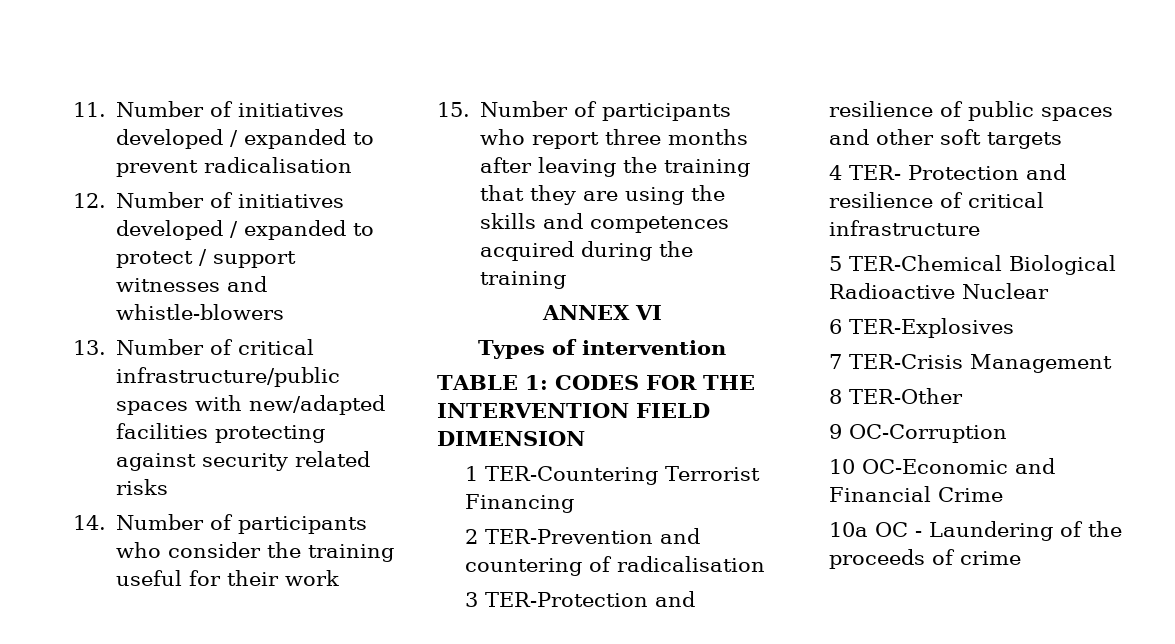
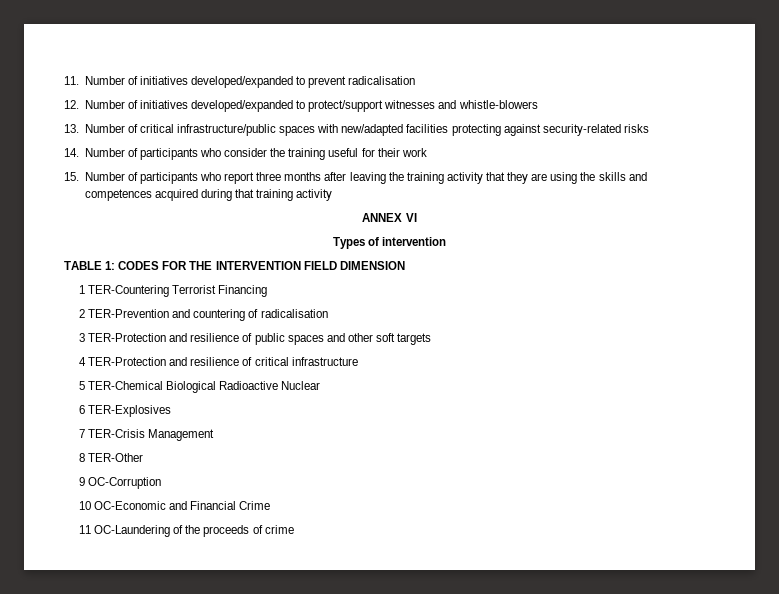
- 11. Number of initiatives developed / expanded to prevent radicalisation
+ 11. Number of initiatives developed/expanded to prevent radicalisation
- 12. Number of initiatives developed / expanded to protect / support witnesses and whistle-blowers
+ 12. Number of initiatives developed/expanded to protect/support witnesses and whistle-blowers
- 13. Number of critical infrastructure/public spaces with new/adapted facilities protecting against security related risks
+ 13. Number of critical infrastructure/public spaces with new/adapted facilities protecting against security-related risks
- 15. Number of participants who report three months after leaving the training that they are using the skills and competences acquired during the training
+ 15. Number of participants who report three months after leaving the training activity that they are using the skills and competences acquired during that training activity
- 4 TER- Protection and resilience of critical infrastructure
+ 4 TER-Protection and resilience of critical infrastructure
- 10a OC - Laundering of the proceeds of crime
+ 11 OC-Laundering of the proceeds of crime

